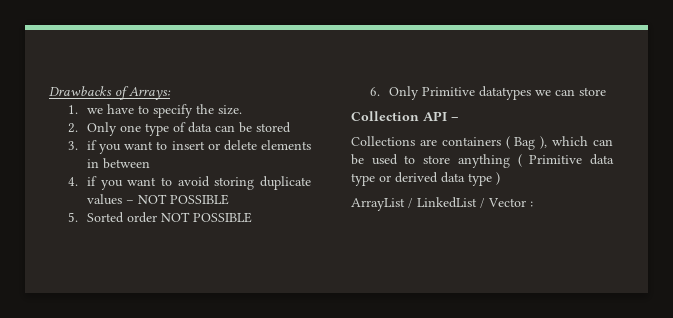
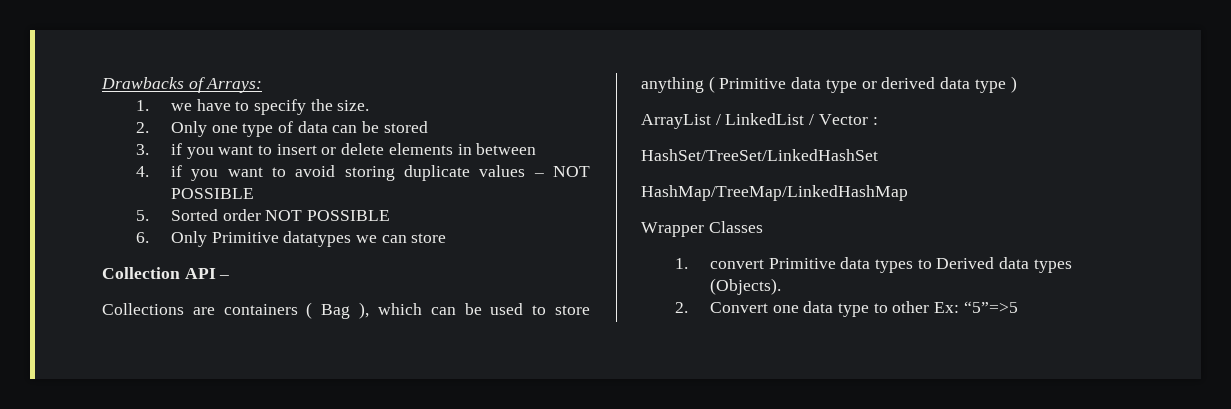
+ HashSet/TreeSet/LinkedHashSet
+ HashMap/TreeMap/LinkedHashMap
+ Wrapper Classes
+ 1. convert Primitive data types to Derived data types (Objects).
+ 2. Convert one data type to other Ex: “5”=>5

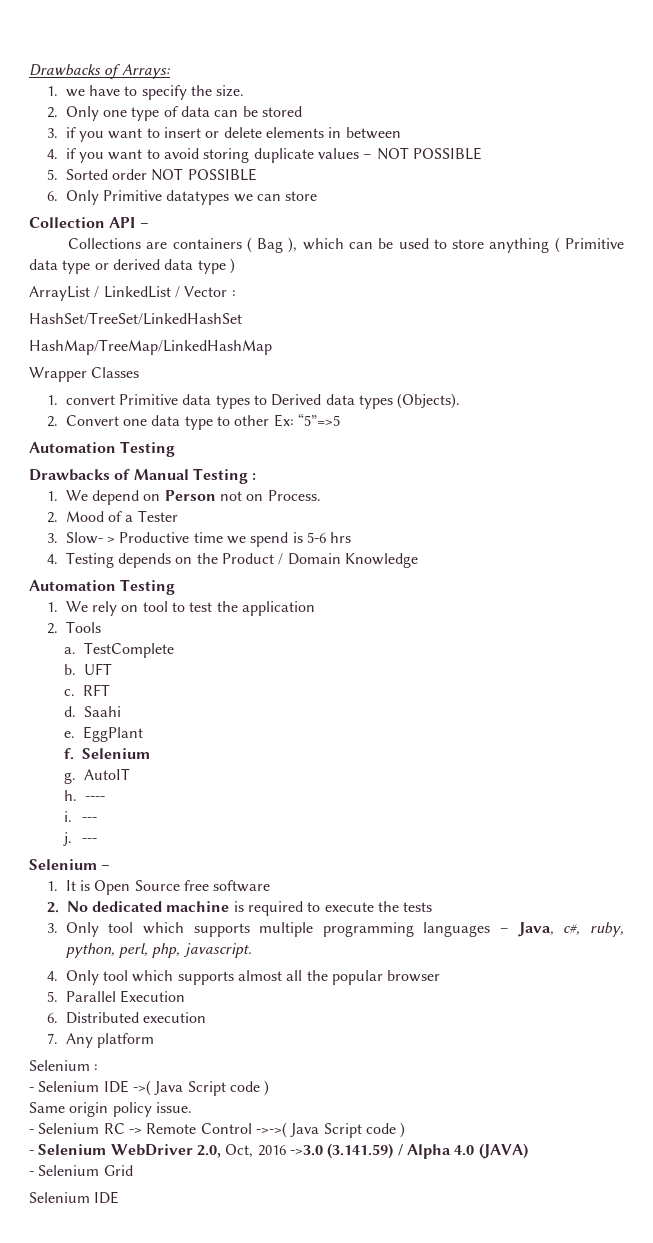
  2. Convert one data type to other Ex: “5”=>5
+ Automation Testing
+ Drawbacks of Manual Testing :
+ 1. We depend on Person not on Process.
+ 2. Mood of a Tester
+ 3. Slow- > Productive time we spend is 5-6 hrs
+ 4. Testing depends on the Product / Domain Knowledge
+ Automation Testing
+ 1. We rely on tool to test the application
+ 2. Tools
+ a. TestComplete
+ b. UFT
+ c. RFT
+ d. Saahi
+ e. EggPlant
+ f. Selenium
+ g. AutoIT
+ h. ----
+ i. ---
+ j. ---
+ Selenium –
+ 1. It is Open Source free software
+ 2. No dedicated machine is required to execute the tests
+ 3. Only tool which supports multiple programming languages – Java, c#, ruby, python, perl, php, javascript.
+ 4. Only tool which supports almost all the popular browser
+ 5. Parallel Execution
+ 6. Distributed execution
+ 7. Any platform
+ Selenium :
+ - Selenium IDE ->( Java Script code )
+ Same origin policy issue.
+ - Selenium RC -> Remote Control ->->( Java Script code )
+ - Selenium WebDriver 2.0, Oct, 2016 ->3.0 (3.141.59) / Alpha 4.0 (JAVA)
+ - Selenium Grid
+ Selenium IDE

